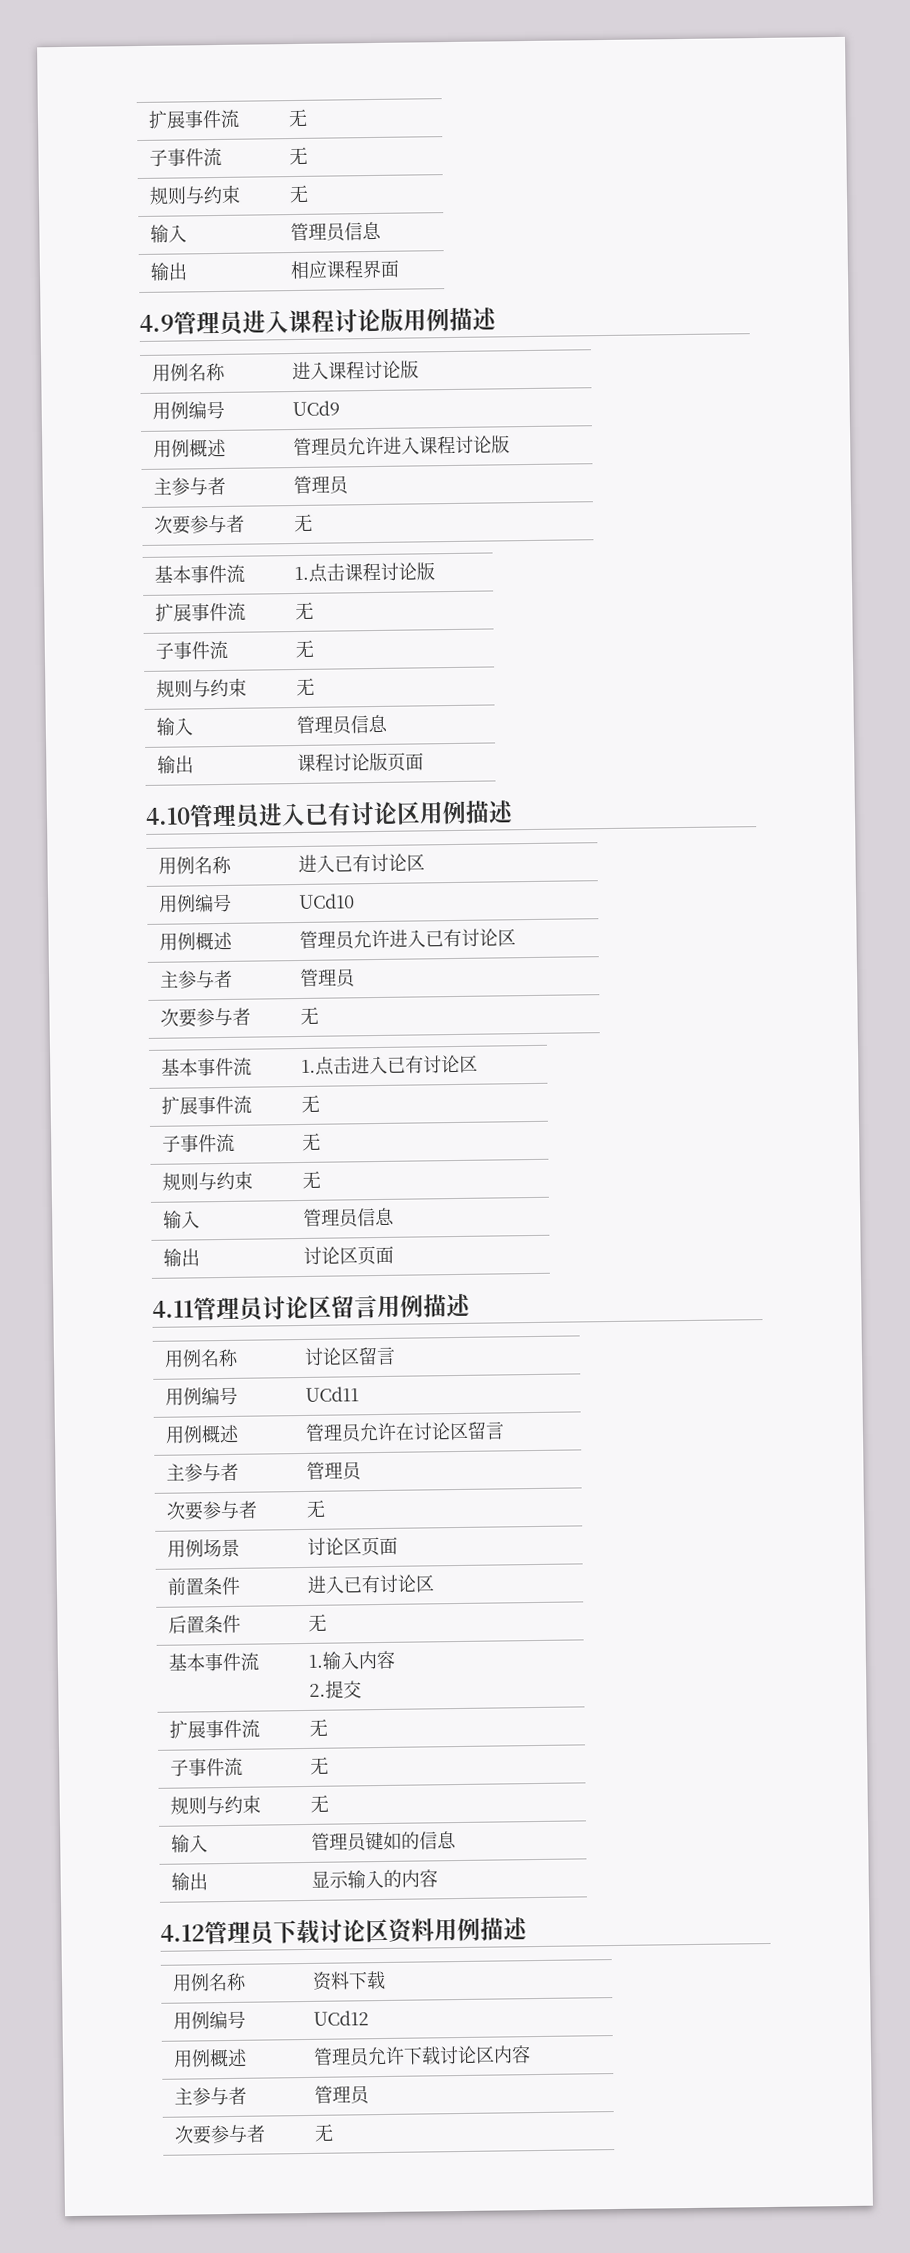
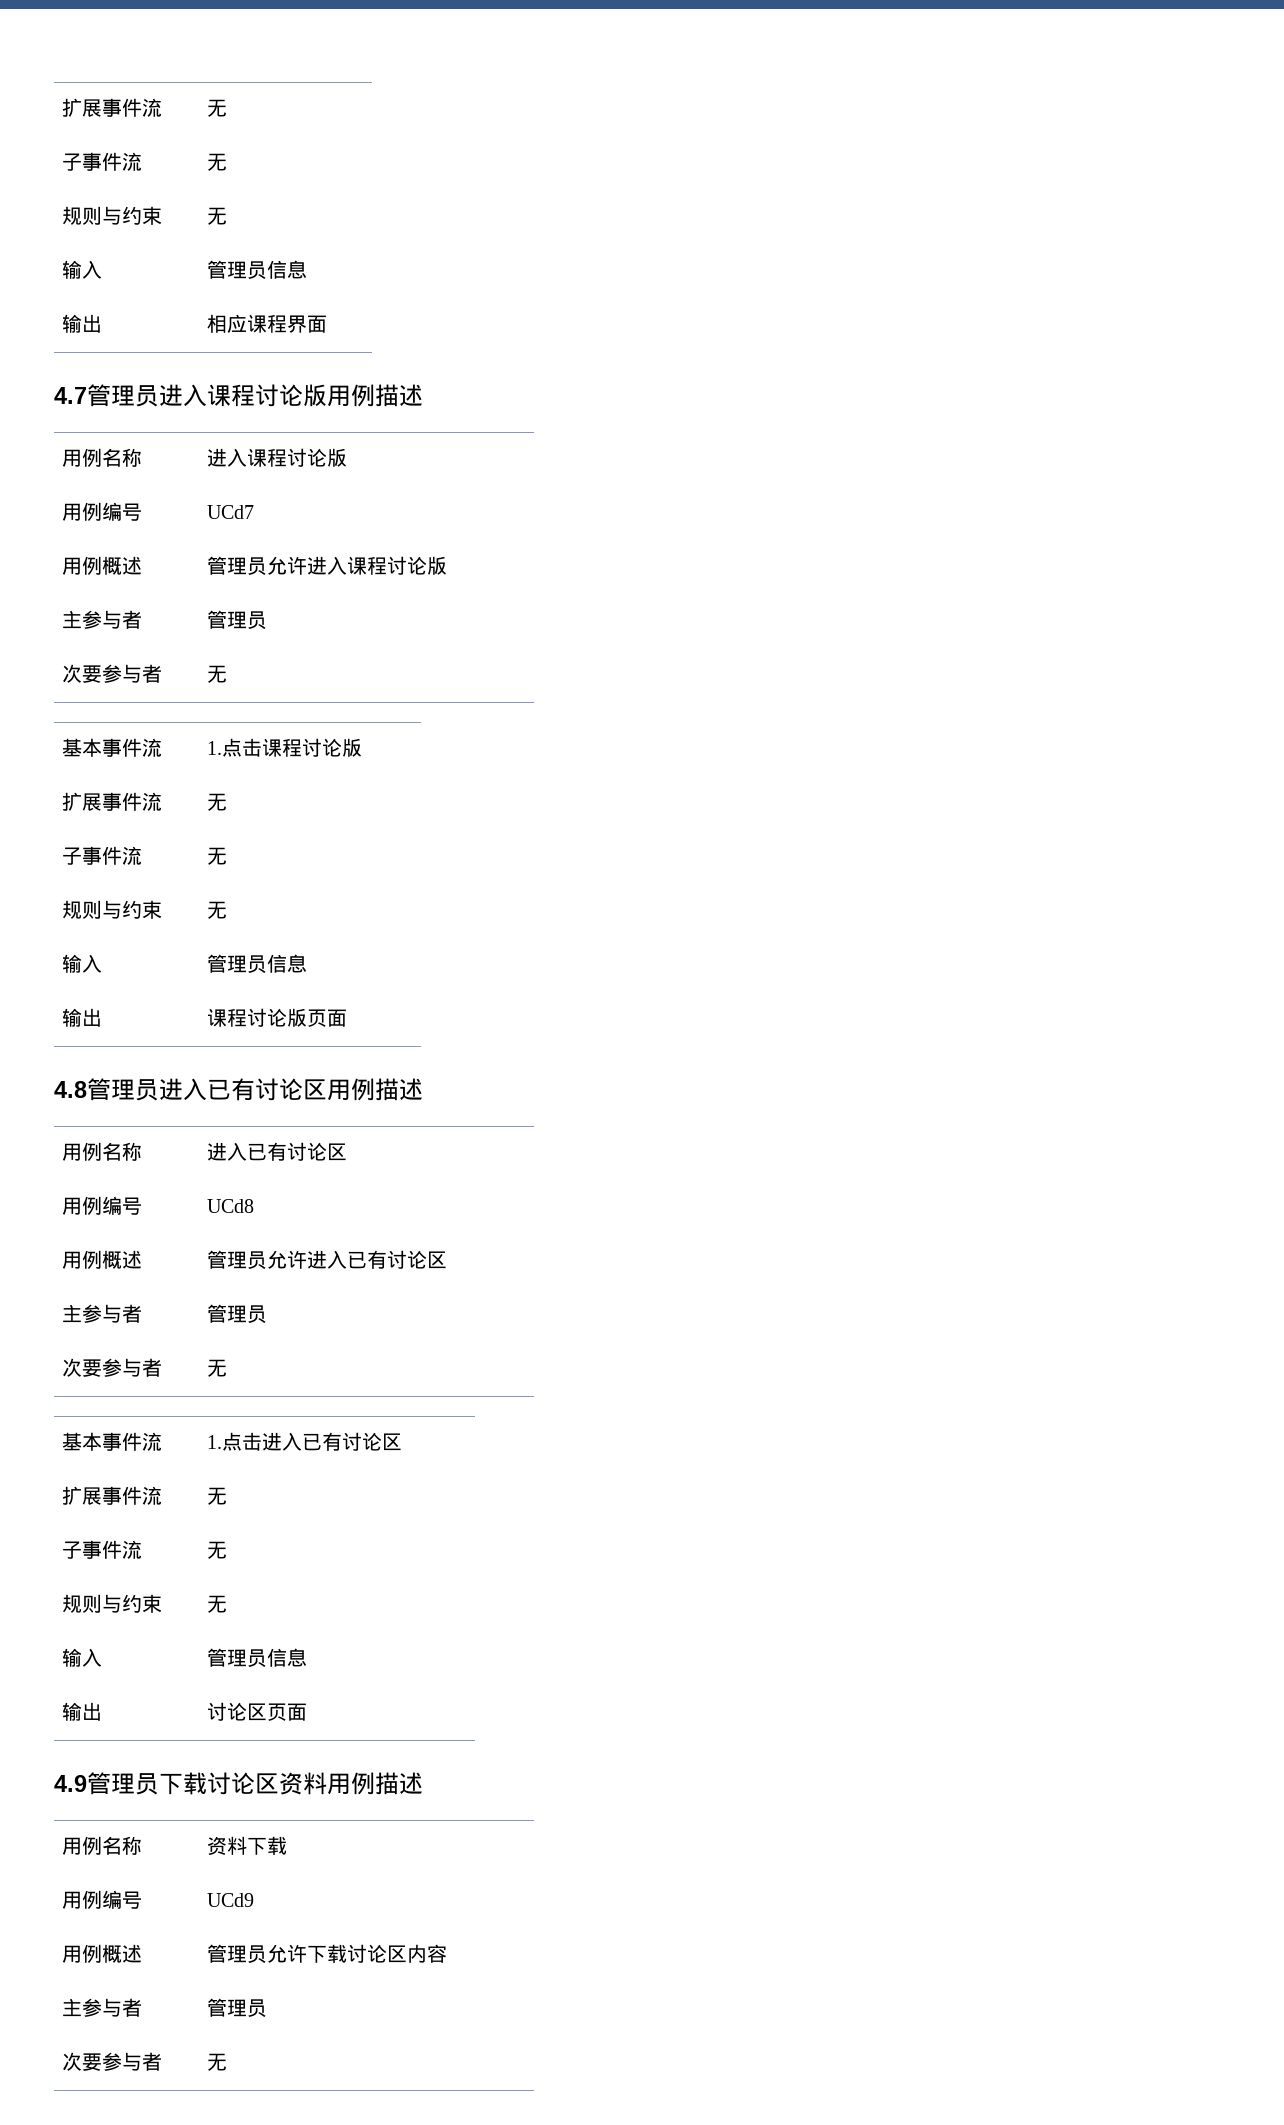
- 4.9管理员进入课程讨论版用例描述
+ 4.7管理员进入课程讨论版用例描述
- 用例编号 | UCd9
+ 用例编号 | UCd7
- 4.10管理员进入已有讨论区用例描述
+ 4.8管理员进入已有讨论区用例描述
- 用例编号 | UCd10
+ 用例编号 | UCd8
- 4.11管理员讨论区留言用例描述
- 用例名称 | 讨论区留言
- 用例编号 | UCd11
- 用例概述 | 管理员允许在讨论区留言
- 主参与者 | 管理员
- 次要参与者 | 无
- 用例场景 | 讨论区页面
- 前置条件 | 进入已有讨论区
- 后置条件 | 无
- 基本事件流 | 1.输入内容
- 2.提交
- 扩展事件流 | 无
- 子事件流 | 无
- 规则与约束 | 无
- 输入 | 管理员键如的信息
- 输出 | 显示输入的内容
- 4.12管理员下载讨论区资料用例描述
+ 4.9管理员下载讨论区资料用例描述
- 用例编号 | UCd12
+ 用例编号 | UCd9

